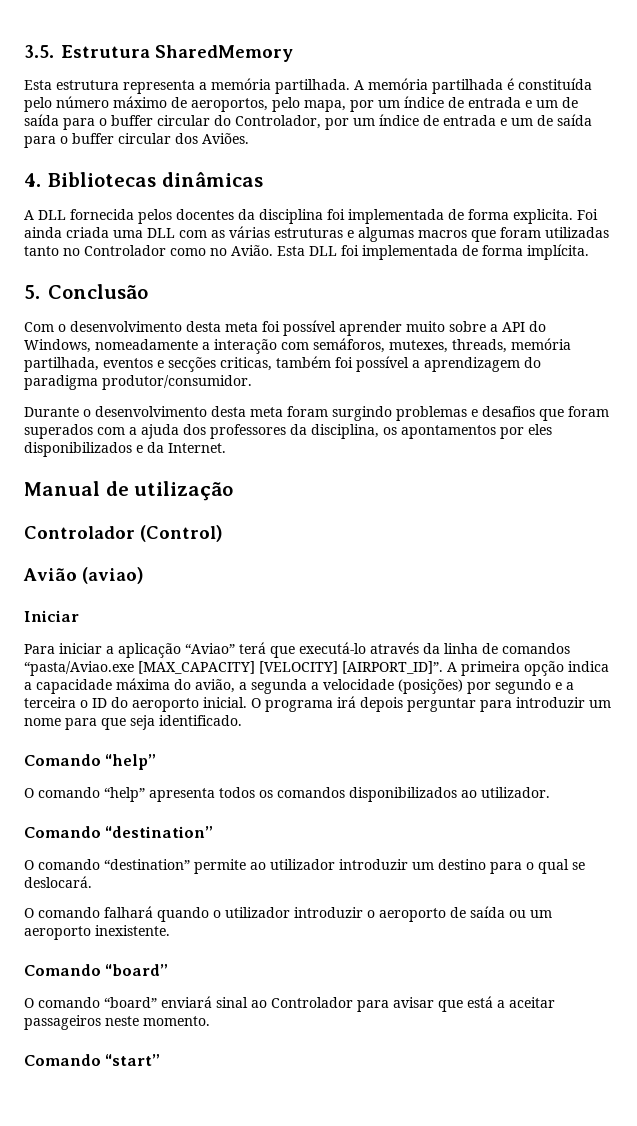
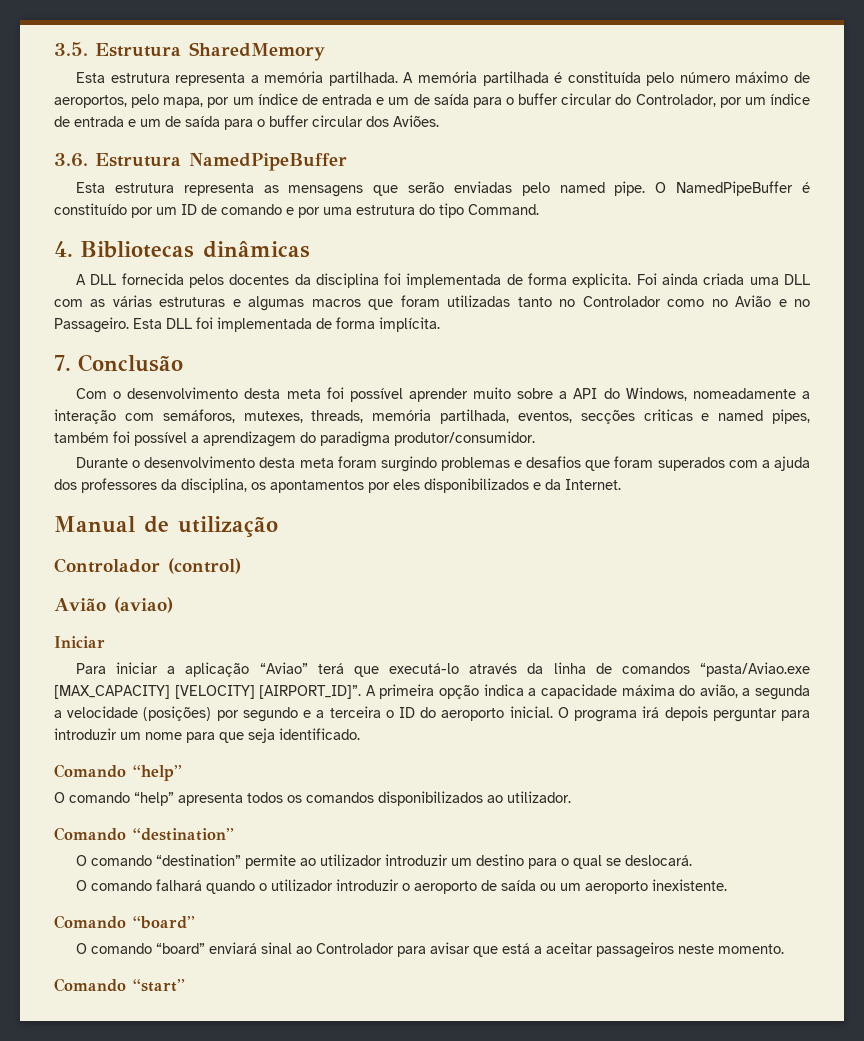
+ 3.6. Estrutura NamedPipeBuffer
+ Esta estrutura representa as mensagens que serão enviadas pelo named pipe. O NamedPipeBuffer é constituído por um ID de comando e por uma estrutura do tipo Command.
- Foi ainda criada uma DLL com as várias estruturas e algumas macros que foram utilizadas tanto no Controlador como no Avião.
+ Foi ainda criada uma DLL com as várias estruturas e algumas macros que foram utilizadas tanto no Controlador como no Avião e no Passageiro.
- 5. Conclusão
+ 7. Conclusão
- Com o desenvolvimento desta meta foi possível aprender muito sobre a API do Windows, nomeadamente a interação com semáforos, mutexes, threads, memória partilhada, eventos e secções criticas, também foi possível a aprendizagem do paradigma produtor/consumidor.
+ Com o desenvolvimento desta meta foi possível aprender muito sobre a API do Windows, nomeadamente a interação com semáforos, mutexes, threads, memória partilhada, eventos, secções criticas e named pipes, também foi possível a aprendizagem do paradigma produtor/consumidor.
- Controlador (Control)
+ Controlador (control)

